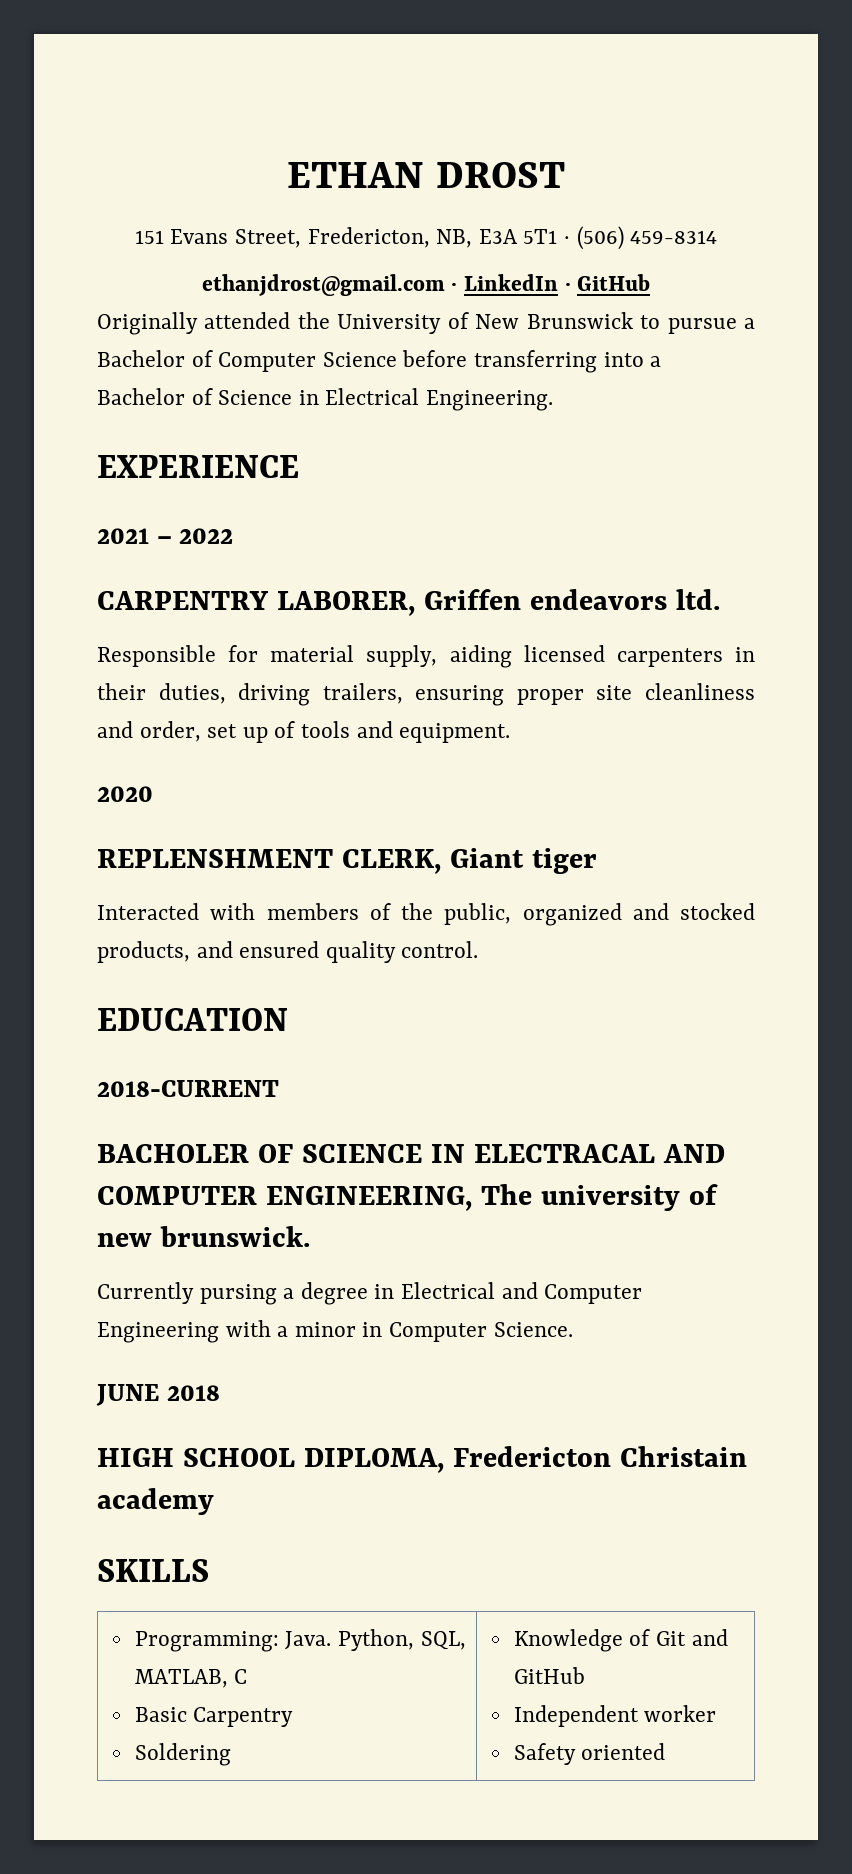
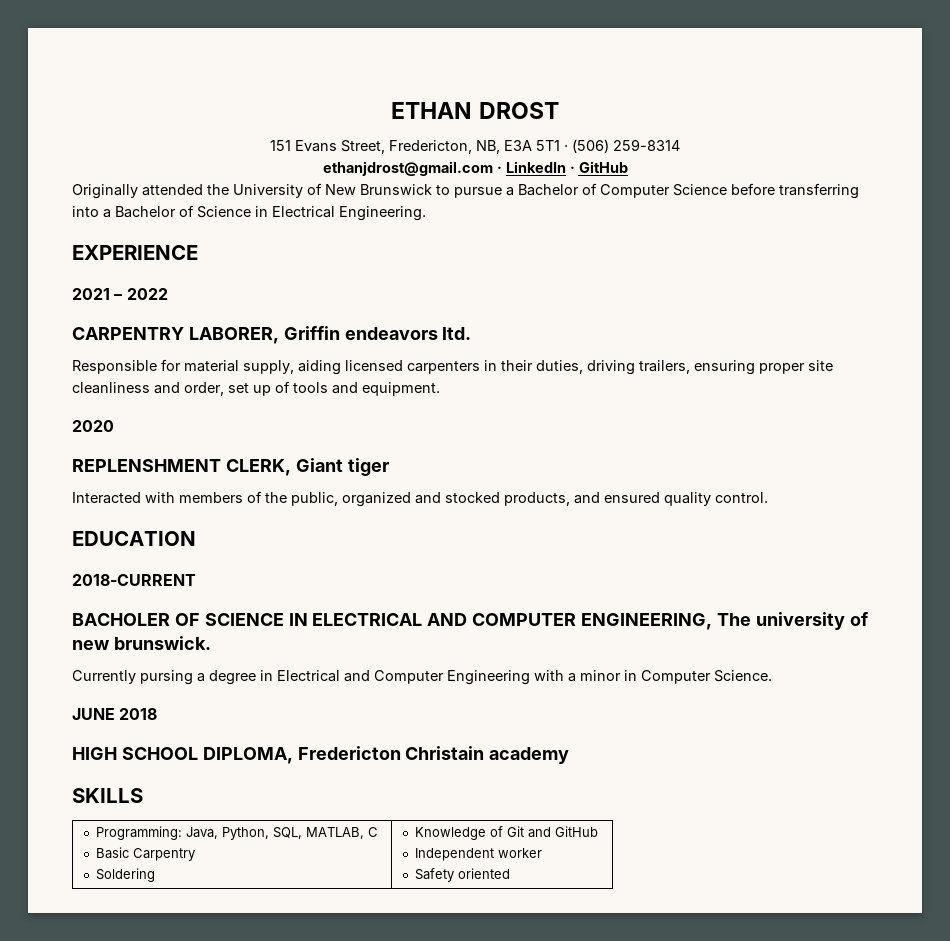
- 151 Evans Street, Fredericton, NB, E3A 5T1 · (506) 459-8314
+ 151 Evans Street, Fredericton, NB, E3A 5T1 · (506) 259-8314
- CARPENTRY LABORER, Griffen endeavors ltd.
+ CARPENTRY LABORER, Griffin endeavors ltd.
- BACHOLER OF SCIENCE IN ELECTRACAL AND COMPUTER ENGINEERING, The university of new brunswick.
+ BACHOLER OF SCIENCE IN ELECTRICAL AND COMPUTER ENGINEERING, The university of new brunswick.
- Programming: Java. Python, SQL, MATLAB, C
+ Programming: Java, Python, SQL, MATLAB, C

